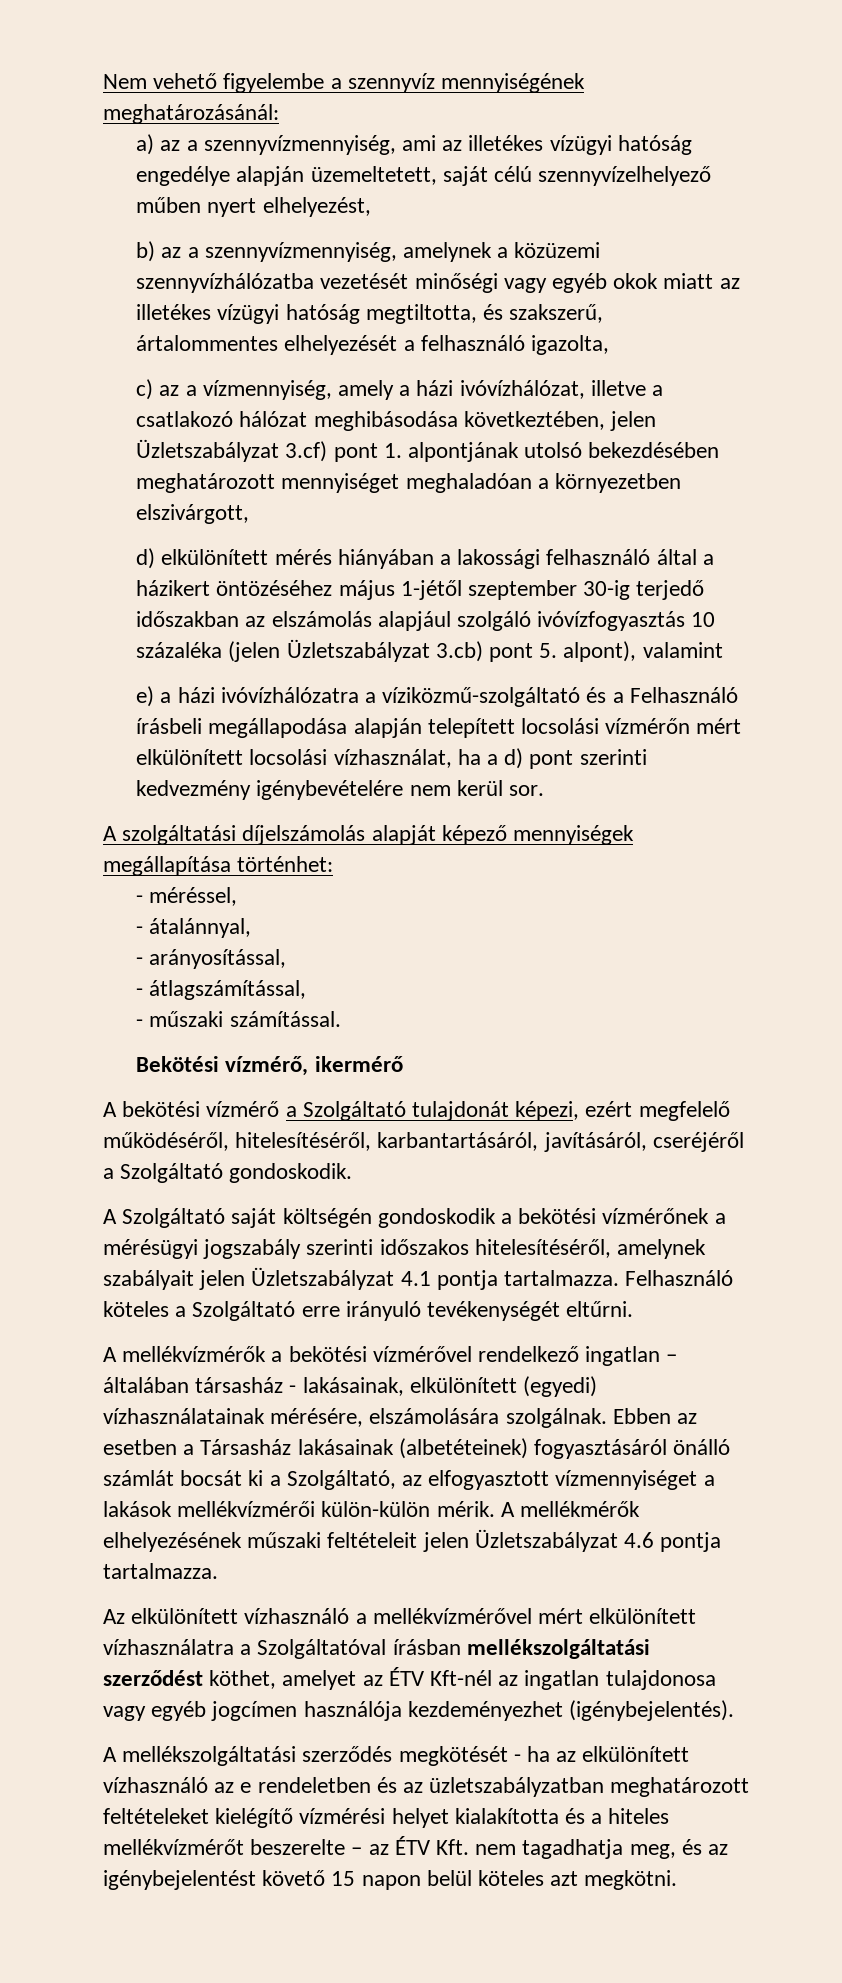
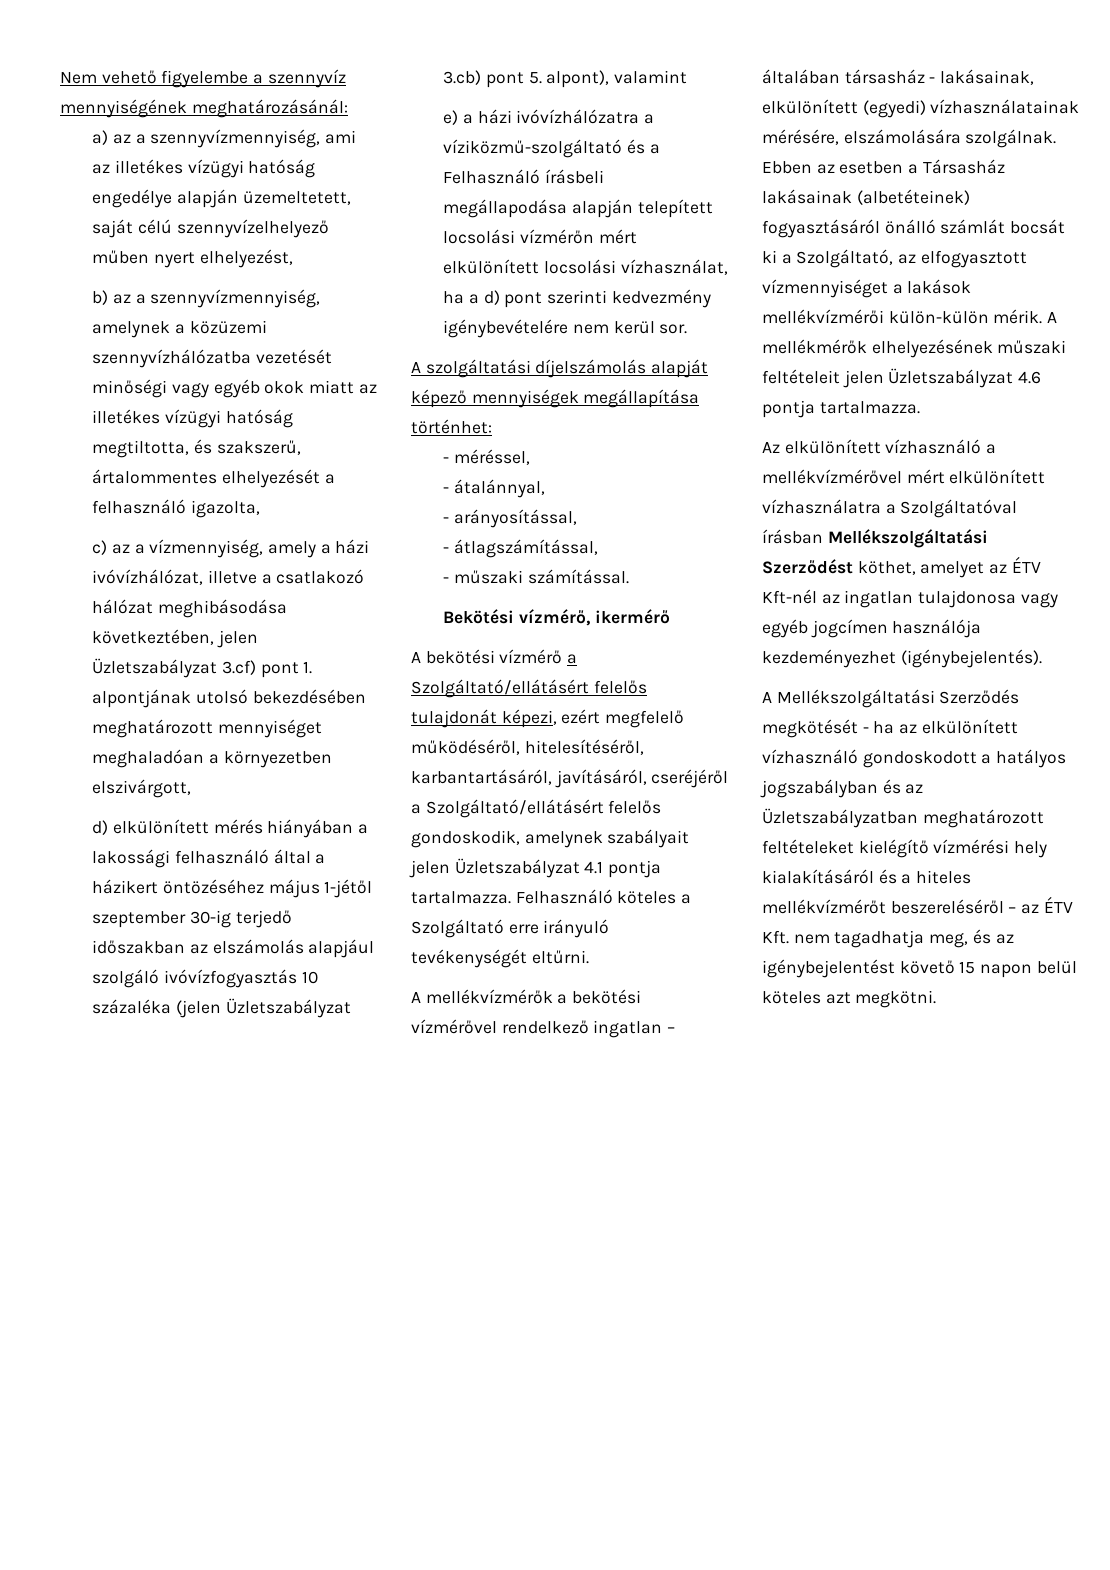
- A bekötési vízmérő a Szolgáltató tulajdonát képezi, ezért megfelelő működéséről, hitelesítéséről, karbantartásáról, javításáról, cseréjéről a Szolgáltató gondoskodik.
- A Szolgáltató saját költségén gondoskodik a bekötési vízmérőnek a mérésügyi jogszabály szerinti időszakos hitelesítéséről, amelynek szabályait jelen Üzletszabályzat 4.1 pontja tartalmazza.
+ A bekötési vízmérő a Szolgáltató/ellátásért felelős tulajdonát képezi, ezért megfelelő működéséről, hitelesítéséről, karbantartásáról, javításáról, cseréjéről a Szolgáltató/ellátásért felelős gondoskodik, amelynek szabályait jelen Üzletszabályzat 4.1 pontja tartalmazza.
- Az elkülönített vízhasználó a mellékvízmérővel mért elkülönített vízhasználatra a Szolgáltatóval írásban mellékszolgáltatási szerződést köthet, amelyet az ÉTV Kft-nél az ingatlan tulajdonosa vagy egyéb jogcímen használója kezdeményezhet (igénybejelentés).
+ Az elkülönített vízhasználó a mellékvízmérővel mért elkülönített vízhasználatra a Szolgáltatóval írásban Mellékszolgáltatási Szerződést köthet, amelyet az ÉTV Kft-nél az ingatlan tulajdonosa vagy egyéb jogcímen használója kezdeményezhet (igénybejelentés).
- A mellékszolgáltatási szerződés megkötését - ha az elkülönített vízhasználó az e rendeletben és az üzletszabályzatban meghatározott feltételeket kielégítő vízmérési helyet kialakította és a hiteles mellékvízmérőt beszerelte – az ÉTV Kft. nem tagadhatja meg, és az igénybejelentést követő 15 napon belül köteles azt megkötni.
+ A Mellékszolgáltatási Szerződés megkötését - ha az elkülönített vízhasználó gondoskodott a hatályos jogszabályban és az Üzletszabályzatban meghatározott feltételeket kielégítő vízmérési hely kialakításáról és a hiteles mellékvízmérőt beszereléséről – az ÉTV Kft. nem tagadhatja meg, és az igénybejelentést követő 15 napon belül köteles azt megkötni.

